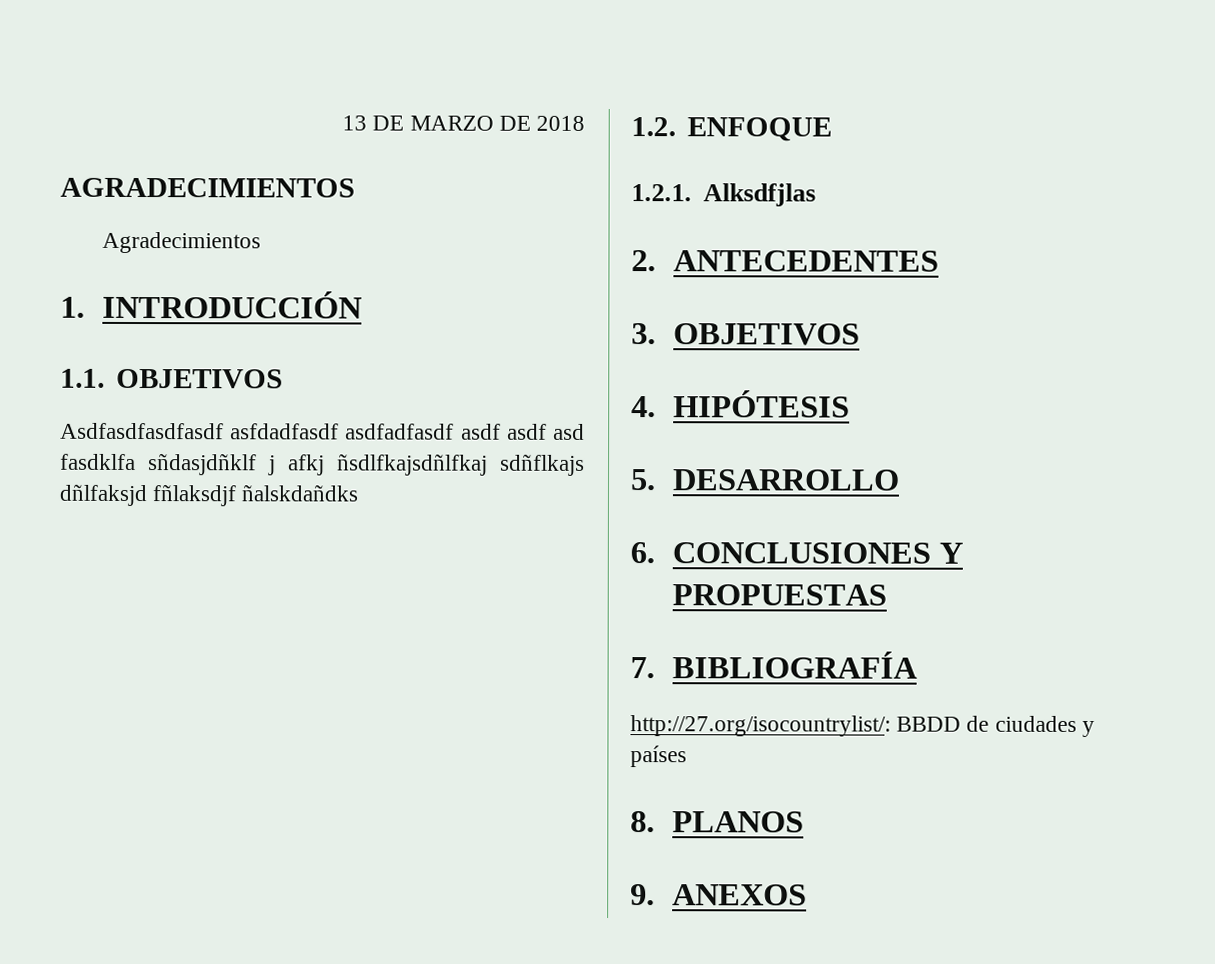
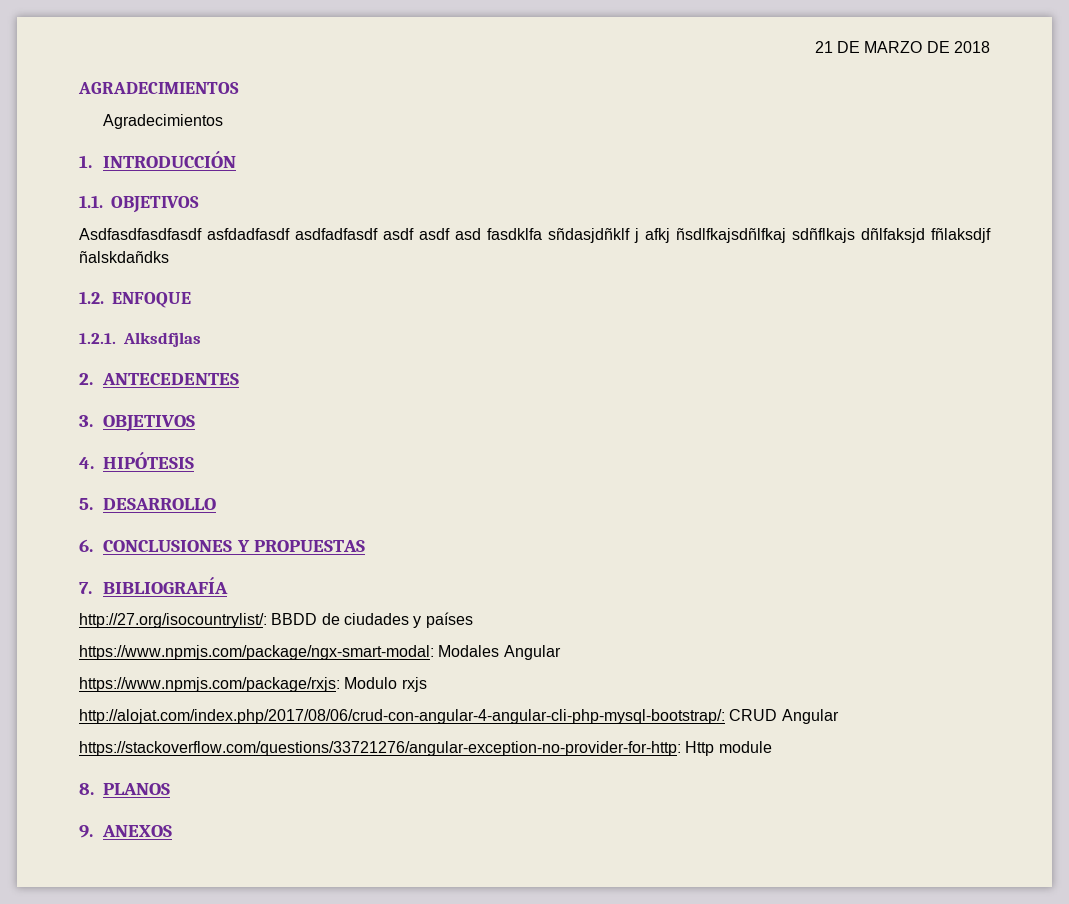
- 13 DE MARZO DE 2018
+ 21 DE MARZO DE 2018
+ https://www.npmjs.com/package/ngx-smart-modal: Modales Angular
+ https://www.npmjs.com/package/rxjs: Modulo rxjs
+ http://alojat.com/index.php/2017/08/06/crud-con-angular-4-angular-cli-php-mysql-bootstrap/: CRUD Angular
+ https://stackoverflow.com/questions/33721276/angular-exception-no-provider-for-http: Http module

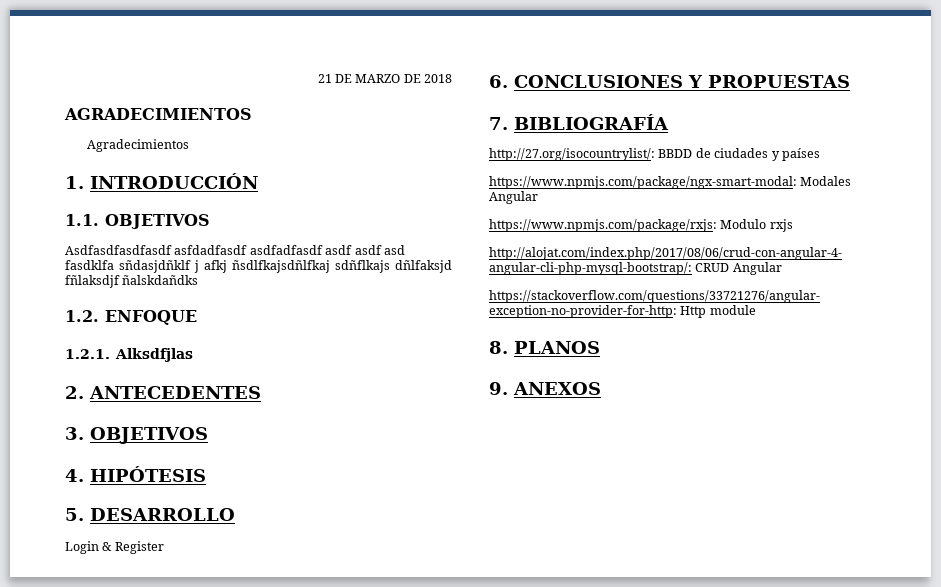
+ Login & Register

